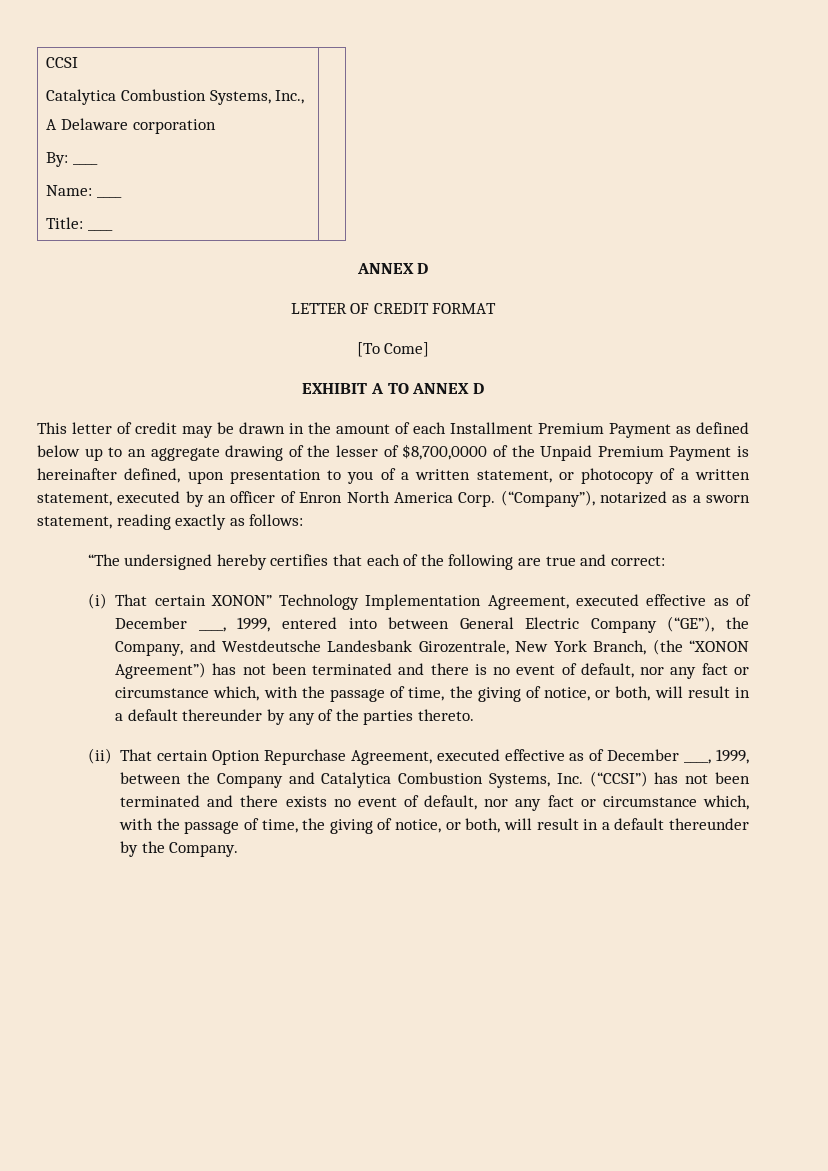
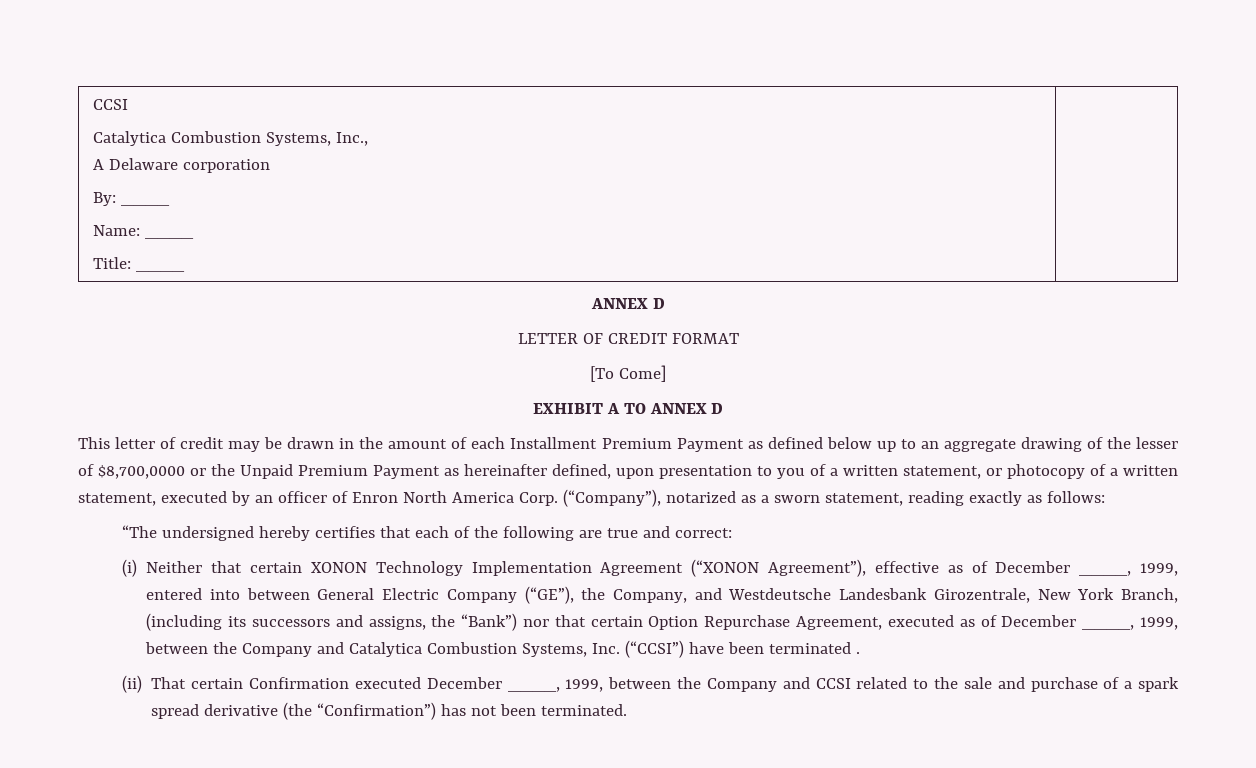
- This letter of credit may be drawn in the amount of each Installment Premium Payment as defined below up to an aggregate drawing of the lesser of $8,700,0000 of the Unpaid Premium Payment is hereinafter defined, upon presentation to you of a written statement, or photocopy of a written statement, executed by an officer of Enron North America Corp.
+ This letter of credit may be drawn in the amount of each Installment Premium Payment as defined below up to an aggregate drawing of the lesser of $8,700,0000 or the Unpaid Premium Payment as hereinafter defined, upon presentation to you of a written statement, or photocopy of a written statement, executed by an officer of Enron North America Corp.
- (i) That certain XONON” Technology Implementation Agreement, executed effective as of December ____, 1999, entered into between General Electric Company (“GE”), the Company, and Westdeutsche Landesbank Girozentrale, New York Branch, (the “XONON Agreement”) has not been terminated and there is no event of default, nor any fact or circumstance which, with the passage of time, the giving of notice, or both, will result in a default thereunder by any of the parties thereto.
- (ii) That certain Option Repurchase Agreement, executed effective as of December ____, 1999, between the Company and Catalytica Combustion Systems, Inc. (“CCSI”) has not been terminated and there exists no event of default, nor any fact or circumstance which, with the passage of time, the giving of notice, or both, will result in a default thereunder by the Company.
+ (i) Neither that certain XONON Technology Implementation Agreement (“XONON Agreement”), effective as of December ____, 1999, entered into between General Electric Company (“GE”), the Company, and Westdeutsche Landesbank Girozentrale, New York Branch, (including its successors and assigns, the “Bank”) nor that certain Option Repurchase Agreement, executed as of December ____, 1999, between the Company and Catalytica Combustion Systems, Inc. (“CCSI”) have been terminated .
+ (ii) That certain Confirmation executed December ____, 1999, between the Company and CCSI related to the sale and purchase of a spark spread derivative (the “Confirmation”) has not been terminated.

